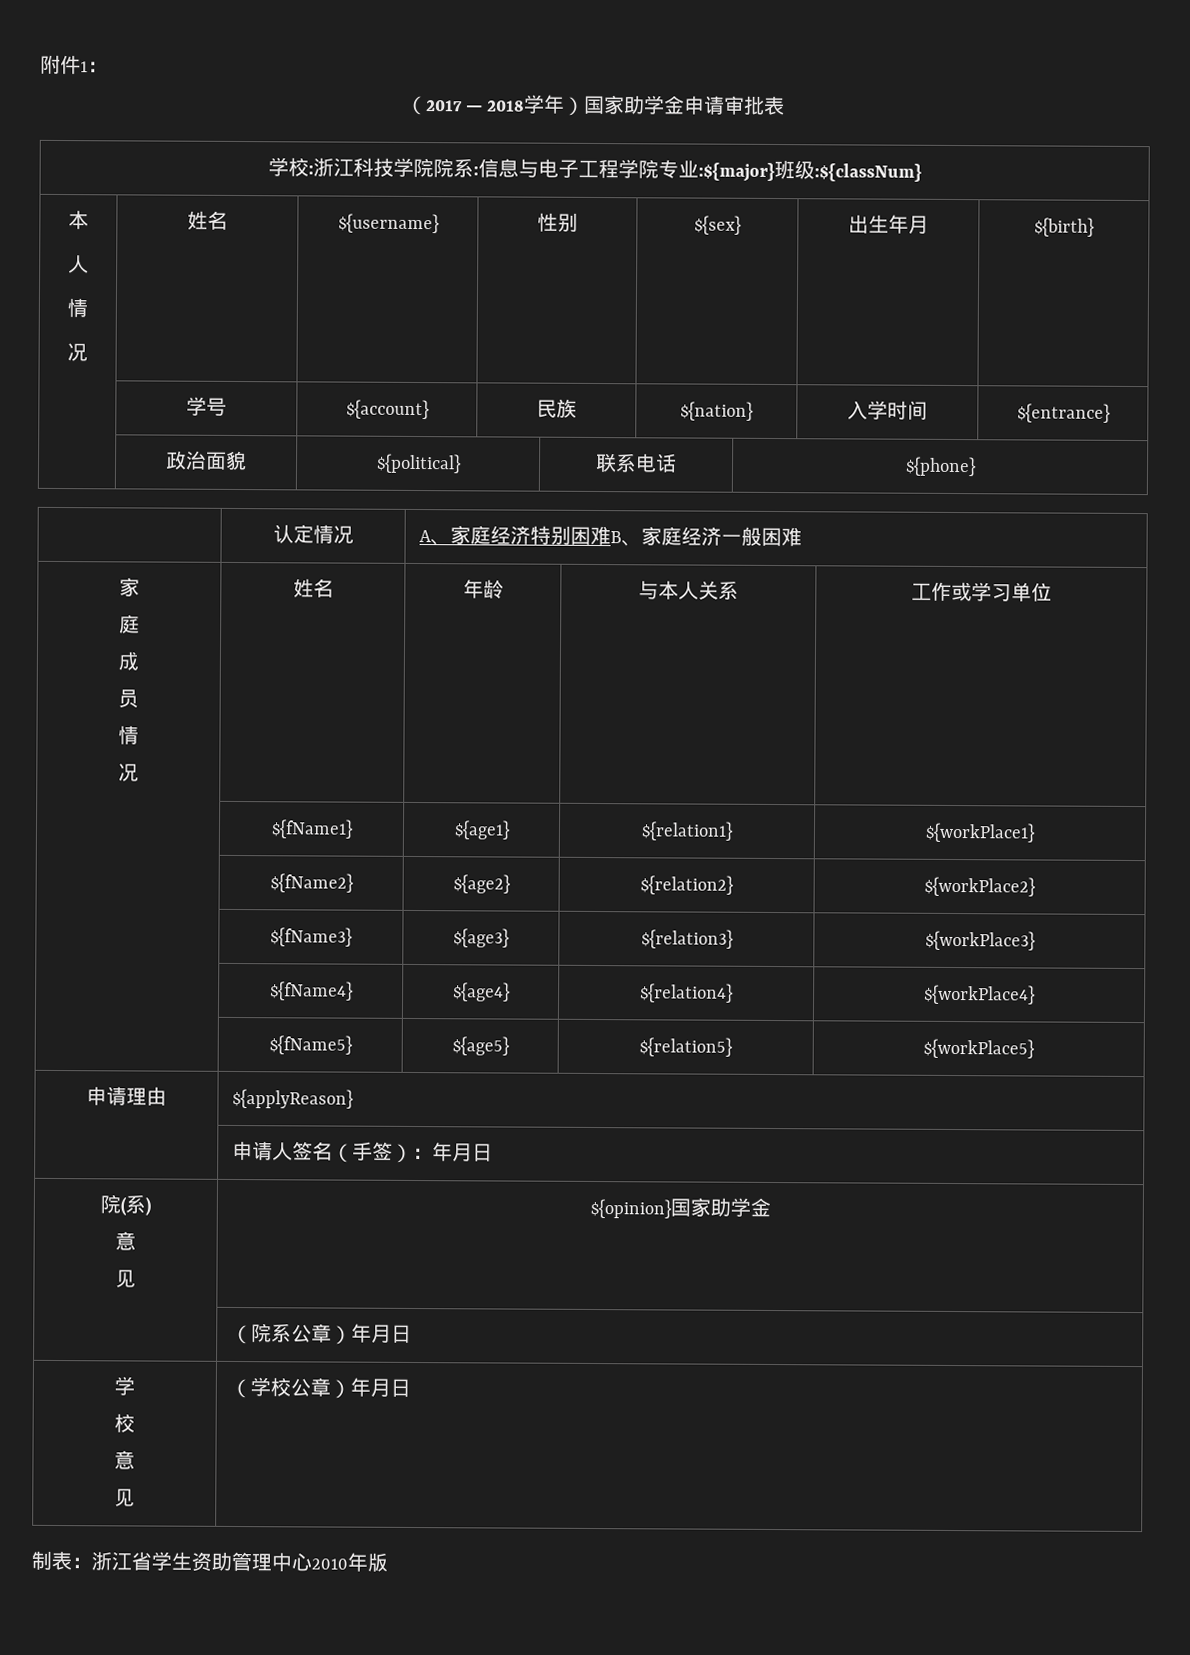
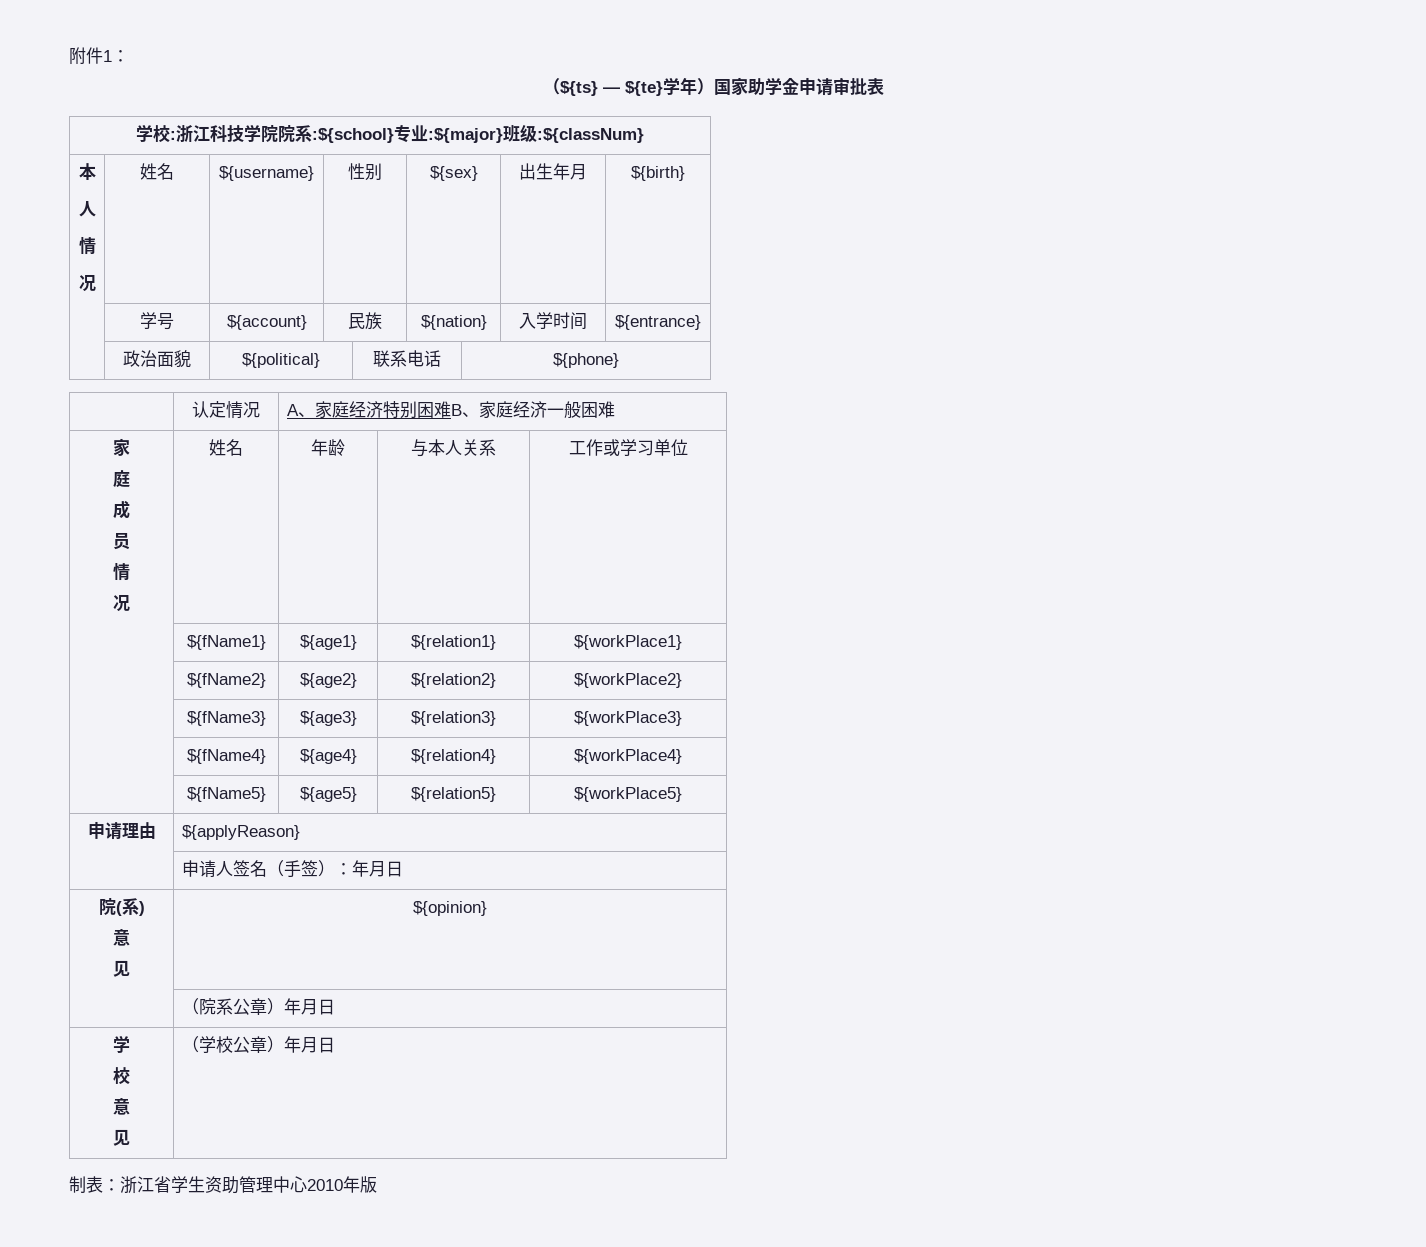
- （2017 — 2018学年）国家助学金申请审批表
+ （${ts} — ${te}学年）国家助学金申请审批表
- 学校:浙江科技学院院系:信息与电子工程学院专业:${major}班级:${classNum}
+ 学校:浙江科技学院院系:${school}专业:${major}班级:${classNum}
  院(系)
  意
- 见 | ${opinion}国家助学金
+ 见 | ${opinion}

